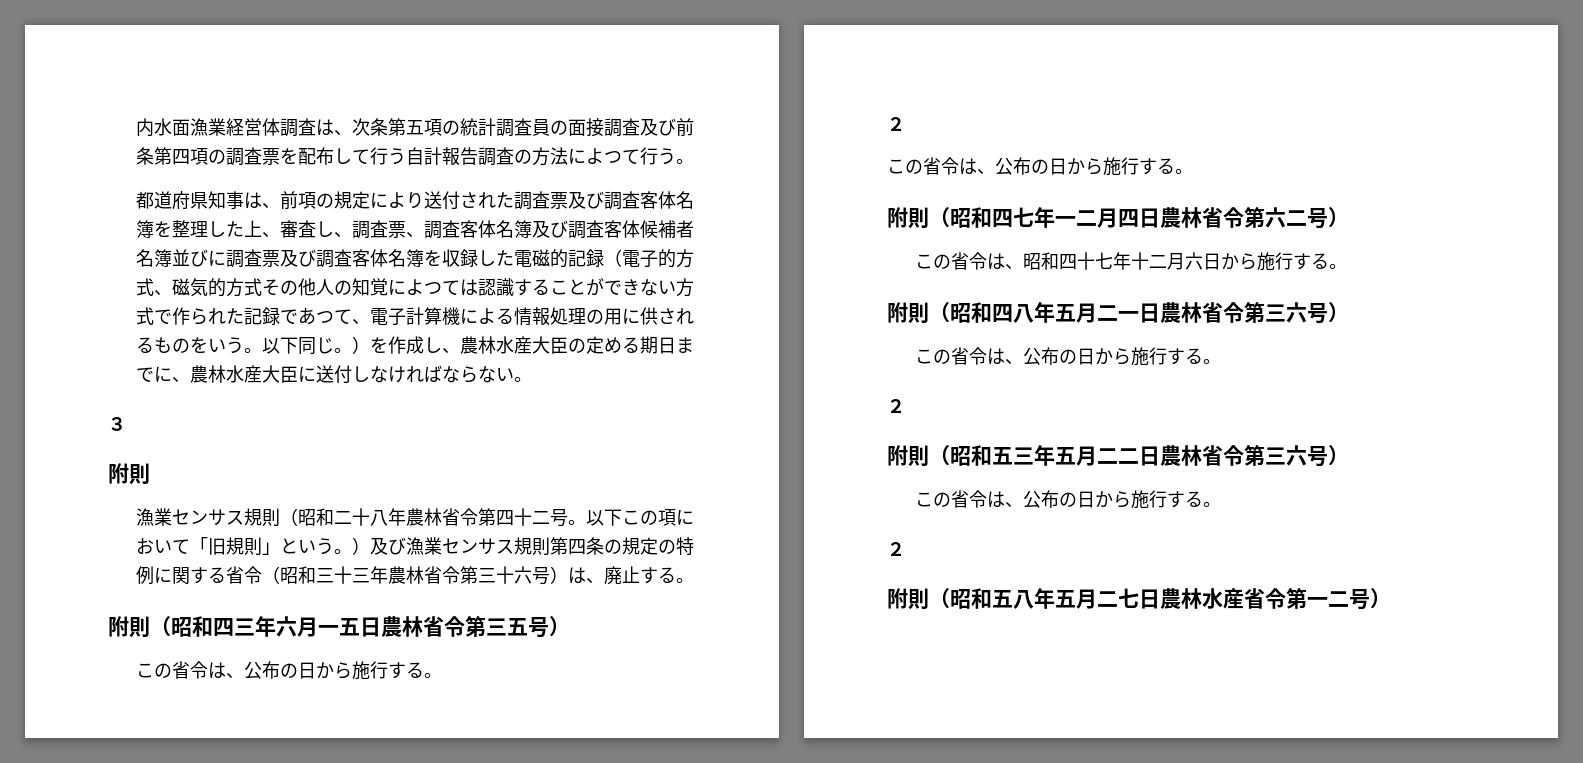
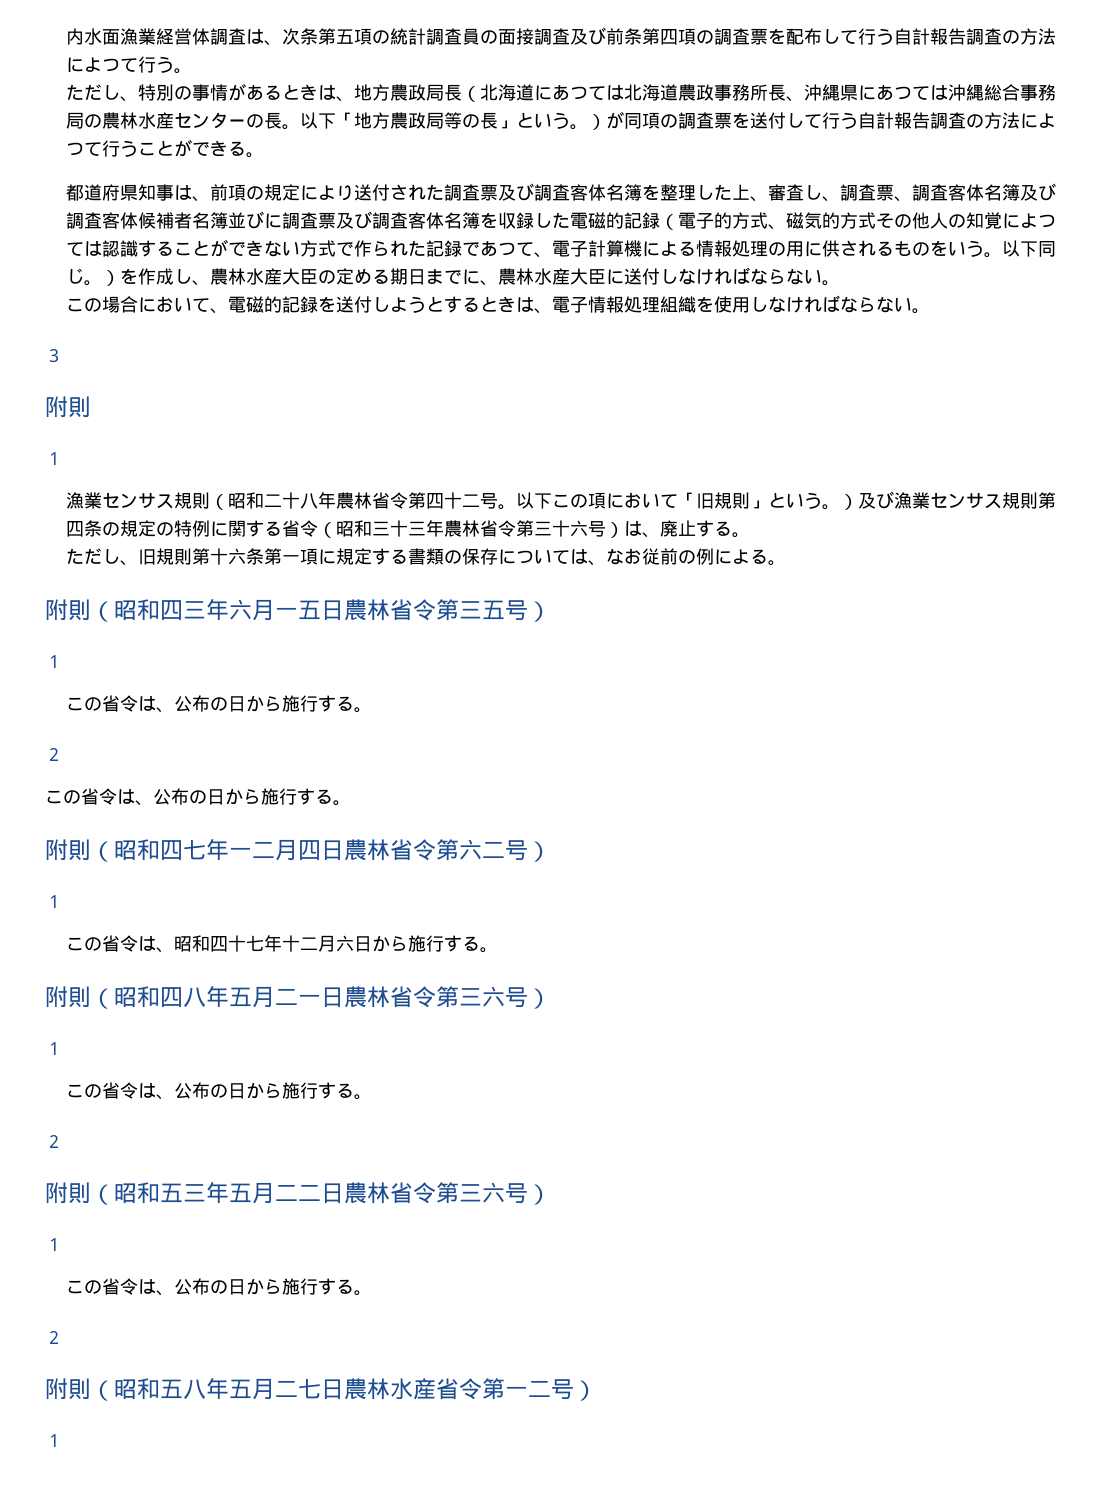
+ ただし、特別の事情があるときは、地方農政局長（北海道にあつては北海道農政事務所長、沖縄県にあつては沖縄総合事務局の農林水産センターの長。以下「地方農政局等の長」という。）が同項の調査票を送付して行う自計報告調査の方法によつて行うことができる。
+ この場合において、電磁的記録を送付しようとするときは、電子情報処理組織を使用しなければならない。
  ３
  附則
+ １
+ ただし、旧規則第十六条第一項に規定する書類の保存については、なお従前の例による。
  附則（昭和四三年六月一五日農林省令第三五号）
+ １
  附則（昭和四七年一二月四日農林省令第六二号）
+ １
  附則（昭和四八年五月二一日農林省令第三六号）
+ １
  附則（昭和五三年五月二二日農林省令第三六号）
+ １
  附則（昭和五八年五月二七日農林水産省令第一二号）
+ １

